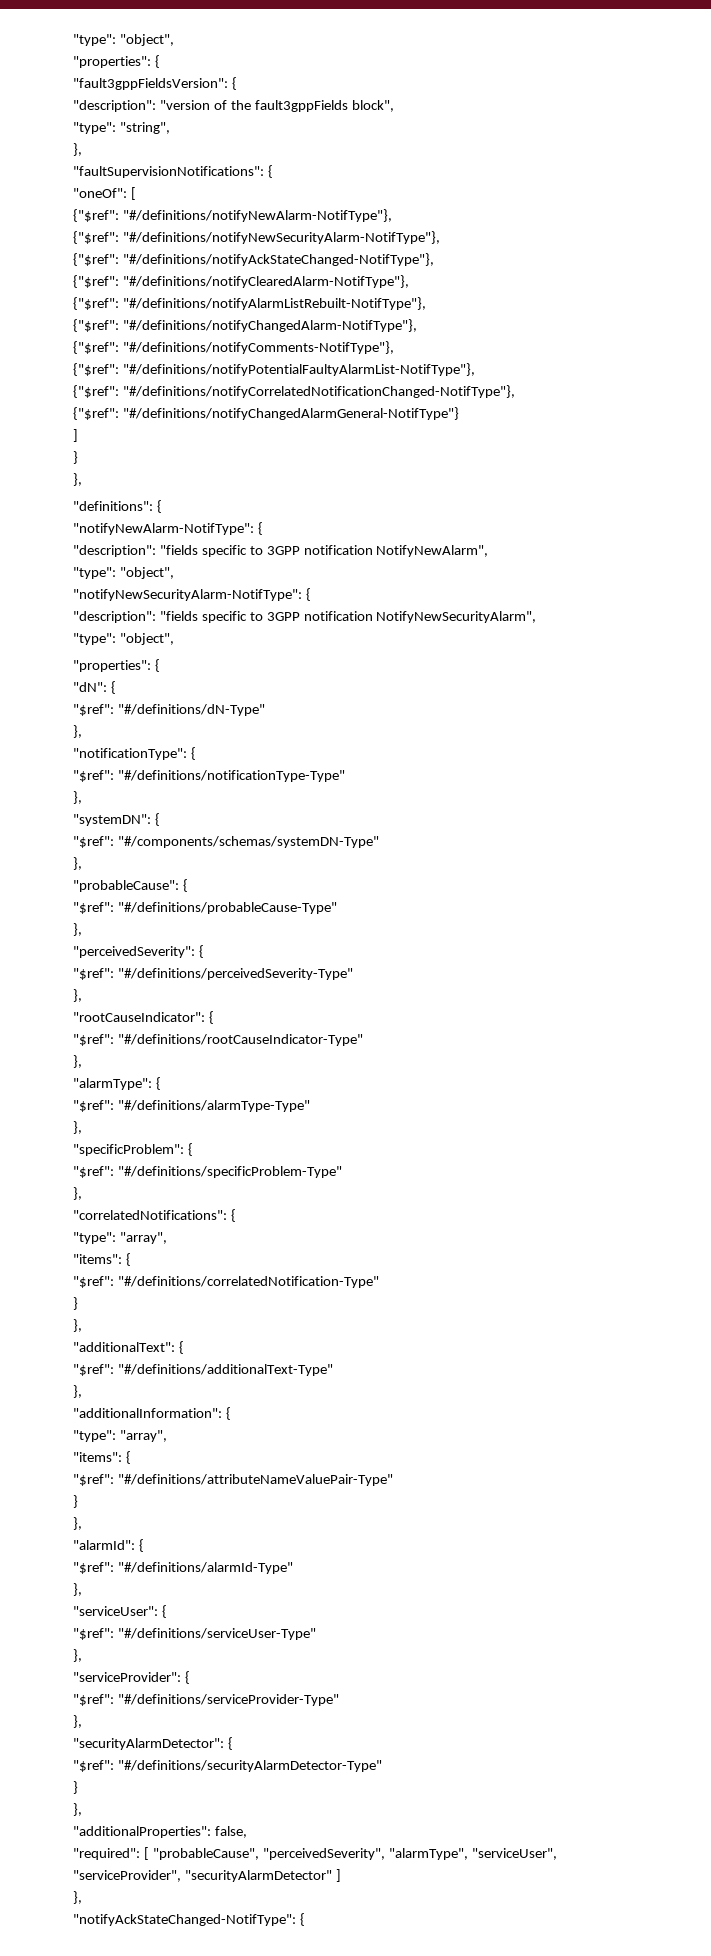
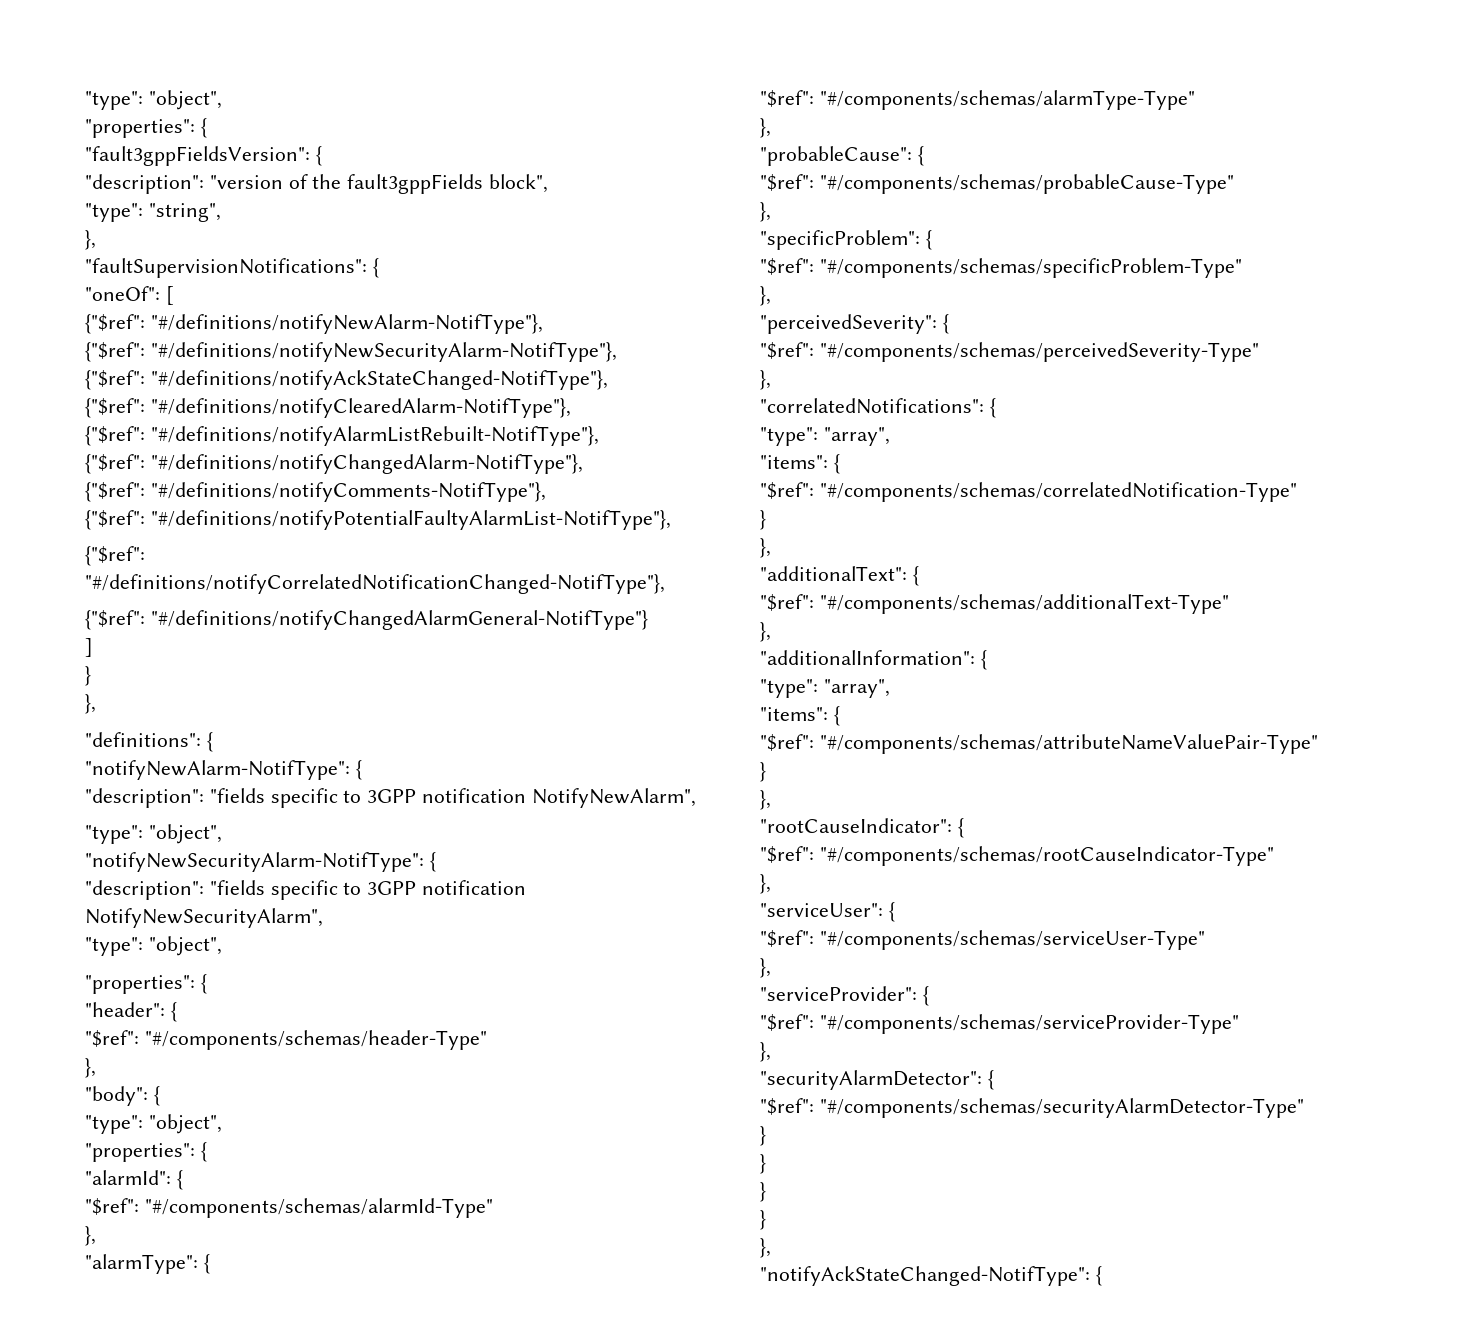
- "dN": {
- "$ref": "#/definitions/dN-Type"
+ "header": {
+ "$ref": "#/components/schemas/header-Type"
  },
- "notificationType": {
- "$ref": "#/definitions/notificationType-Type"
+ "body": {
+ "type": "object",
+ "properties": {
+ "alarmId": {
+ "$ref": "#/components/schemas/alarmId-Type"
  },
- "systemDN": {
- "$ref": "#/components/schemas/systemDN-Type"
+ "alarmType": {
+ "$ref": "#/components/schemas/alarmType-Type"
- "$ref": "#/definitions/probableCause-Type"
+ "$ref": "#/components/schemas/probableCause-Type"
+ },
+ "specificProblem": {
+ "$ref": "#/components/schemas/specificProblem-Type"
  },
  "perceivedSeverity": {
- "$ref": "#/definitions/perceivedSeverity-Type"
- },
- "rootCauseIndicator": {
- "$ref": "#/definitions/rootCauseIndicator-Type"
- },
- "alarmType": {
- "$ref": "#/definitions/alarmType-Type"
- },
- "specificProblem": {
- "$ref": "#/definitions/specificProblem-Type"
+ "$ref": "#/components/schemas/perceivedSeverity-Type"
- "$ref": "#/definitions/correlatedNotification-Type"
+ "$ref": "#/components/schemas/correlatedNotification-Type"
- "$ref": "#/definitions/additionalText-Type"
+ "$ref": "#/components/schemas/additionalText-Type"
- "$ref": "#/definitions/attributeNameValuePair-Type"
+ "$ref": "#/components/schemas/attributeNameValuePair-Type"
  }
  },
- "alarmId": {
- "$ref": "#/definitions/alarmId-Type"
+ "rootCauseIndicator": {
+ "$ref": "#/components/schemas/rootCauseIndicator-Type"
- "$ref": "#/definitions/serviceUser-Type"
+ "$ref": "#/components/schemas/serviceUser-Type"
- "$ref": "#/definitions/serviceProvider-Type"
+ "$ref": "#/components/schemas/serviceProvider-Type"
- "$ref": "#/definitions/securityAlarmDetector-Type"
+ "$ref": "#/components/schemas/securityAlarmDetector-Type"
  }
- },
- "additionalProperties": false,
- "required": [ "probableCause", "perceivedSeverity", "alarmType", "serviceUser", "serviceProvider", "securityAlarmDetector" ]
+ }
+ }
+ }

